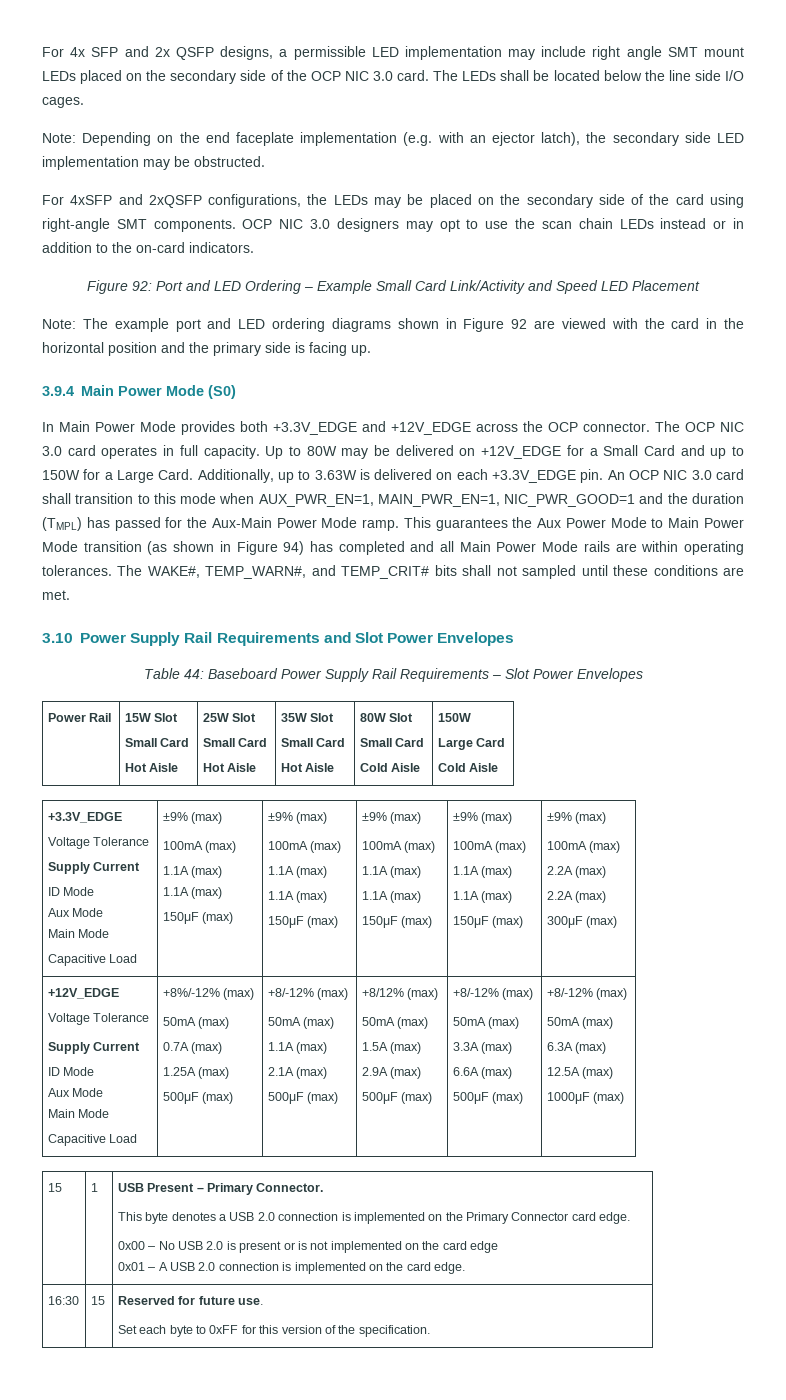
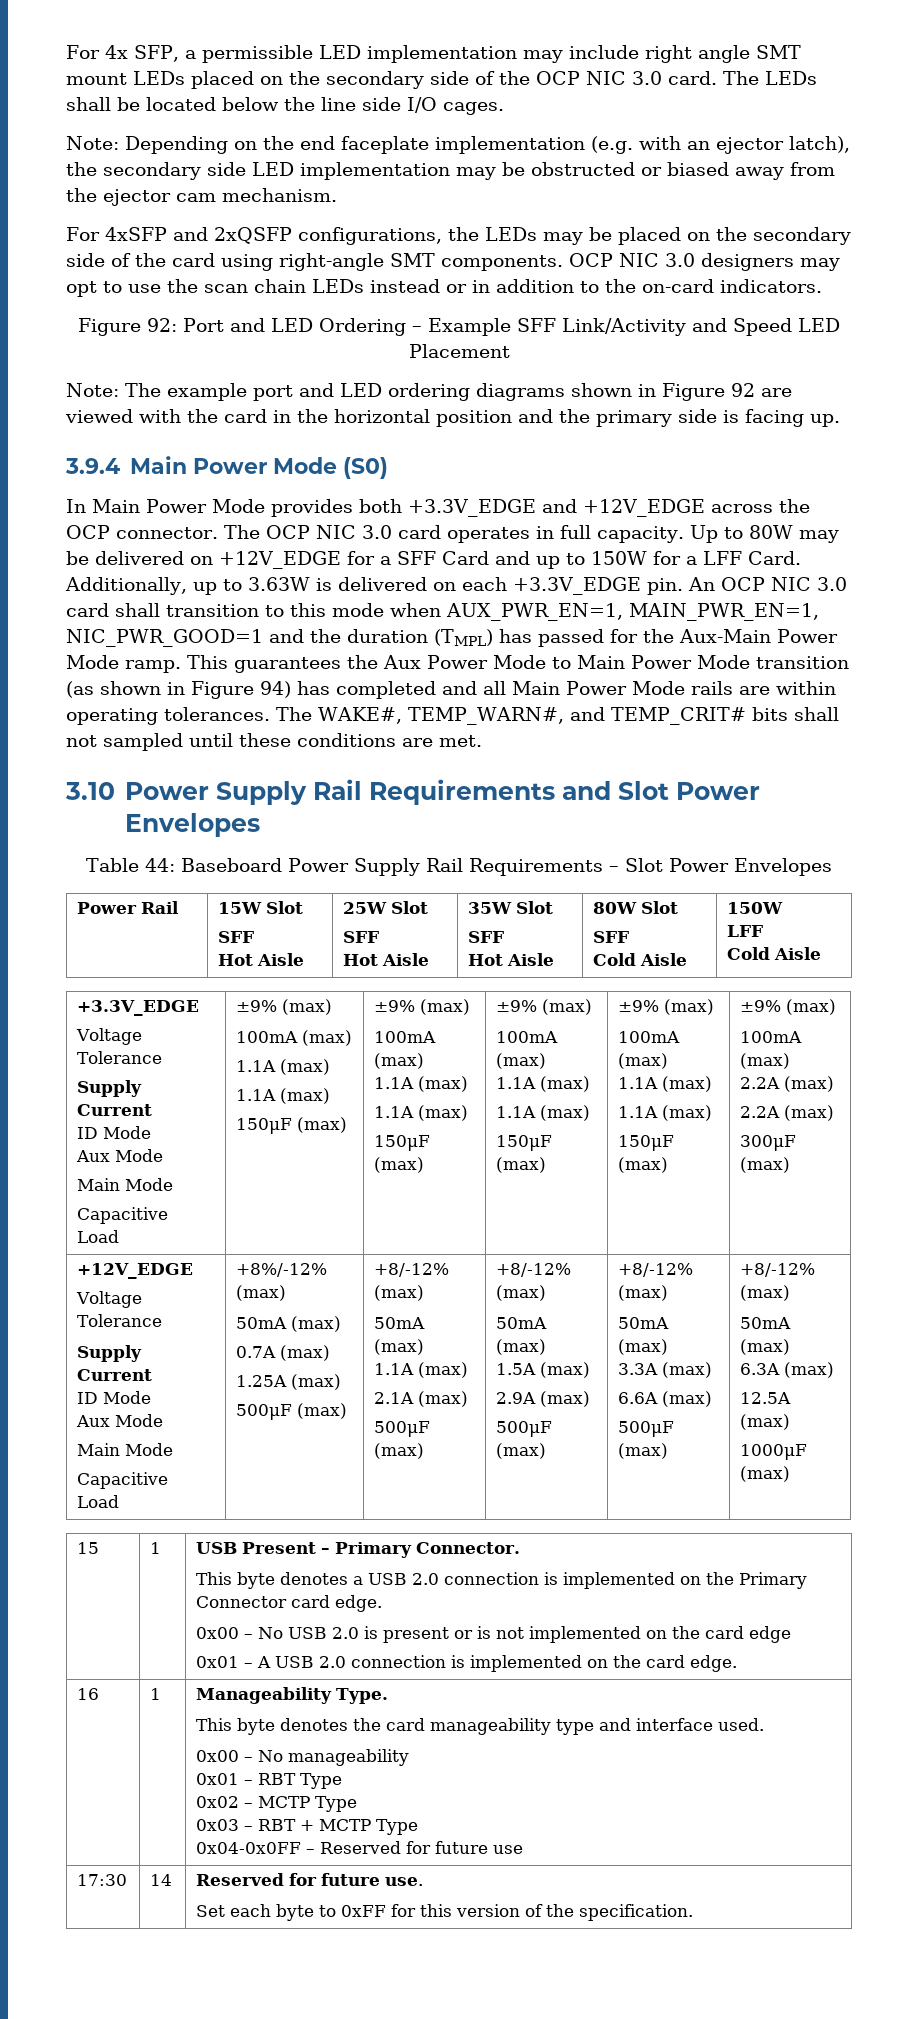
- For 4x SFP and 2x QSFP designs, a permissible LED implementation may include right angle SMT mount LEDs placed on the secondary side of the OCP NIC 3.0 card.
+ For 4x SFP, a permissible LED implementation may include right angle SMT mount LEDs placed on the secondary side of the OCP NIC 3.0 card.
- Note: Depending on the end faceplate implementation (e.g. with an ejector latch), the secondary side LED implementation may be obstructed.
+ Note: Depending on the end faceplate implementation (e.g. with an ejector latch), the secondary side LED implementation may be obstructed or biased away from the ejector cam mechanism.
- Figure 92: Port and LED Ordering – Example Small Card Link/Activity and Speed LED Placement
+ Figure 92: Port and LED Ordering – Example SFF Link/Activity and Speed LED Placement
- Up to 80W may be delivered on +12V_EDGE for a Small Card and up to 150W for a Large Card.
+ Up to 80W may be delivered on +12V_EDGE for a SFF Card and up to 150W for a LFF Card.
  Power Rail | 15W Slot
- Small Card
+ SFF
  Hot Aisle | 25W Slot
- Small Card
+ SFF
  Hot Aisle | 35W Slot
- Small Card
+ SFF
  Hot Aisle | 80W Slot
- Small Card
+ SFF
  Cold Aisle | 150W
- Large Card
+ LFF
  2.1A (max)
- 500μF (max) | +8/12% (max)
+ 500μF (max) | +8/-12% (max)
- 16:30 | 15 | Reserved for future use.
+ 16 | 1 | Manageability Type.
+ This byte denotes the card manageability type and interface used.
+ 0x00 – No manageability
+ 0x01 – RBT Type
+ 0x02 – MCTP Type
+ 0x03 – RBT + MCTP Type
+ 0x04-0x0FF – Reserved for future use
+ 17:30 | 14 | Reserved for future use.

